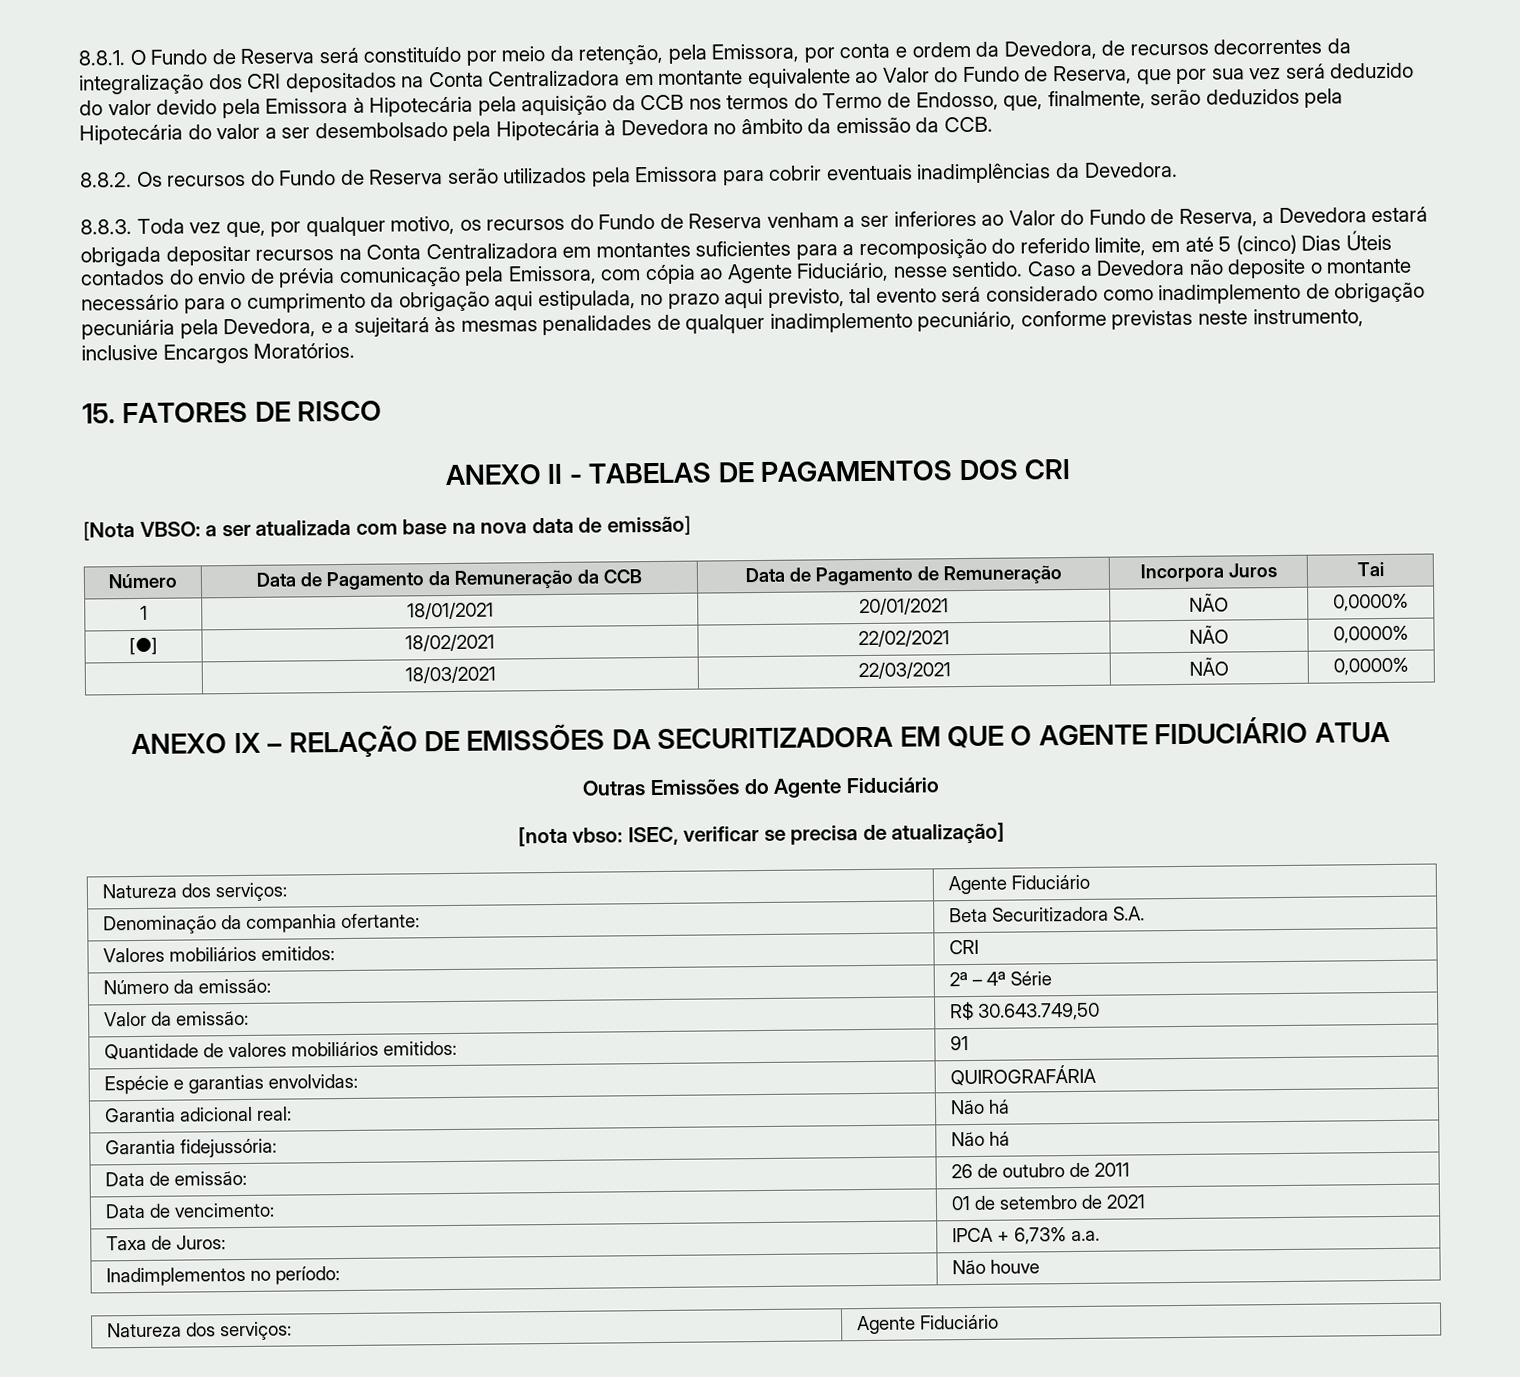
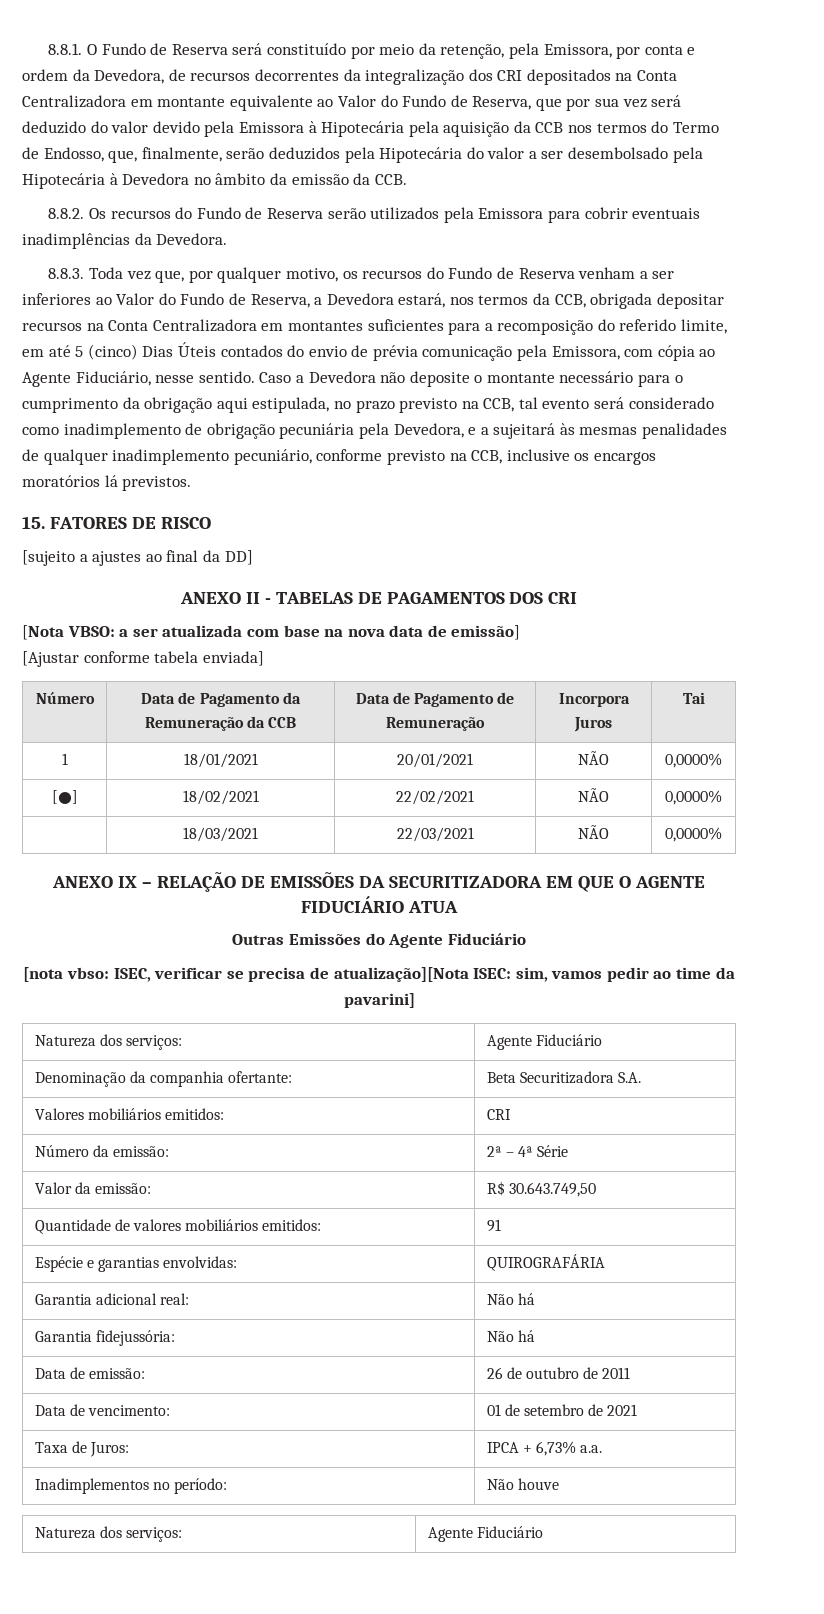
- 8.8.3. Toda vez que, por qualquer motivo, os recursos do Fundo de Reserva venham a ser inferiores ao Valor do Fundo de Reserva, a Devedora estará obrigada depositar recursos na Conta Centralizadora em montantes suficientes para a recomposição do referido limite, em até 5 (cinco) Dias Úteis contados do envio de prévia comunicação pela Emissora, com cópia ao Agente Fiduciário, nesse sentido.
+ 8.8.3. Toda vez que, por qualquer motivo, os recursos do Fundo de Reserva venham a ser inferiores ao Valor do Fundo de Reserva, a Devedora estará, nos termos da CCB, obrigada depositar recursos na Conta Centralizadora em montantes suficientes para a recomposição do referido limite, em até 5 (cinco) Dias Úteis contados do envio de prévia comunicação pela Emissora, com cópia ao Agente Fiduciário, nesse sentido.
- Caso a Devedora não deposite o montante necessário para o cumprimento da obrigação aqui estipulada, no prazo aqui previsto, tal evento será considerado como inadimplemento de obrigação pecuniária pela Devedora, e a sujeitará às mesmas penalidades de qualquer inadimplemento pecuniário, conforme previstas neste instrumento, inclusive Encargos Moratórios.
+ Caso a Devedora não deposite o montante necessário para o cumprimento da obrigação aqui estipulada, no prazo previsto na CCB, tal evento será considerado como inadimplemento de obrigação pecuniária pela Devedora, e a sujeitará às mesmas penalidades de qualquer inadimplemento pecuniário, conforme previsto na CCB, inclusive os encargos moratórios lá previstos.
  15. FATORES DE RISCO
+ [sujeito a ajustes ao final da DD]
+ [Ajustar conforme tabela enviada]
- [nota vbso: ISEC, verificar se precisa de atualização]
+ [nota vbso: ISEC, verificar se precisa de atualização][Nota ISEC: sim, vamos pedir ao time da pavarini]

